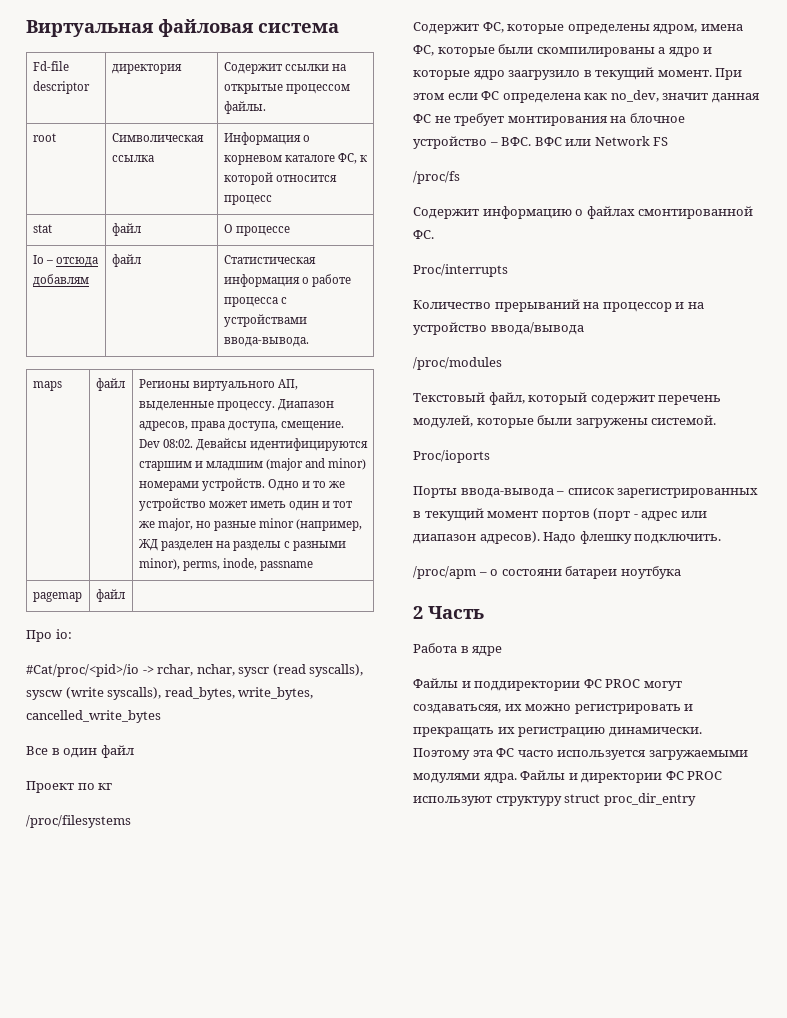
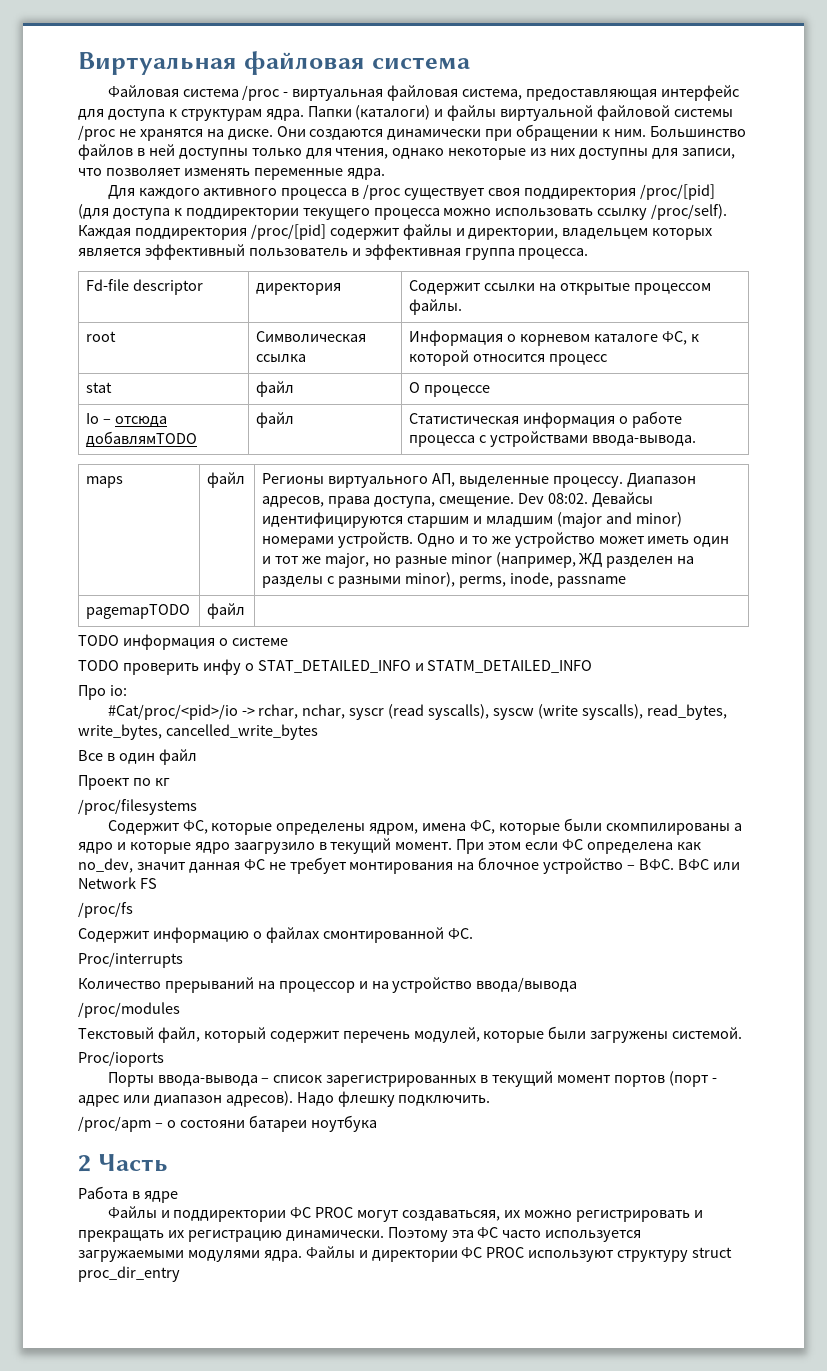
+ Файловая система /proc - виртуальная файловая система, предоставляющая интерфейс для доступа к структурам ядра. Папки (каталоги) и файлы виртуальной файловой системы /proc не хранятся на диске. Они создаются динамически при обращении к ним. Большинство файлов в ней доступны только для чтения, однако некоторые из них доступны для записи, что позволяет изменять переменные ядра.
+ Для каждого активного процесса в /proc существует своя поддиректория /proc/[pid] (для доступа к поддиректории текущего процесса можно использовать ссылку /proc/self). Каждая поддиректория /proc/[pid] содержит файлы и директории, владельцем которых является эффективный пользователь и эффективная группа процесса.
- Io – отсюда добавлям | файл | Статистическая информация о работе процесса с устройствами ввода-вывода.
+ Io – отсюда добавлямTODO | файл | Статистическая информация о работе процесса с устройствами ввода-вывода.
- pagemap | файл |
+ pagemapTODO | файл |
+ TODO информация о системе
+ TODO проверить инфу о STAT_DETAILED_INFO и STATM_DETAILED_INFO

